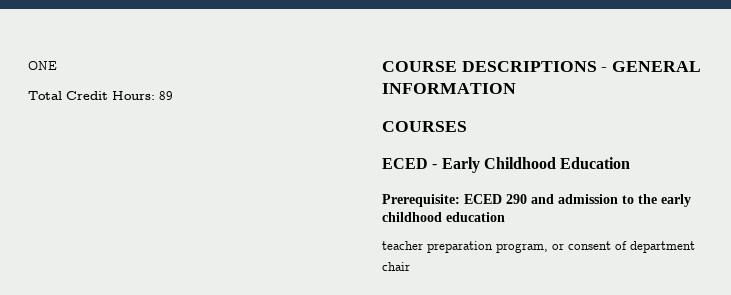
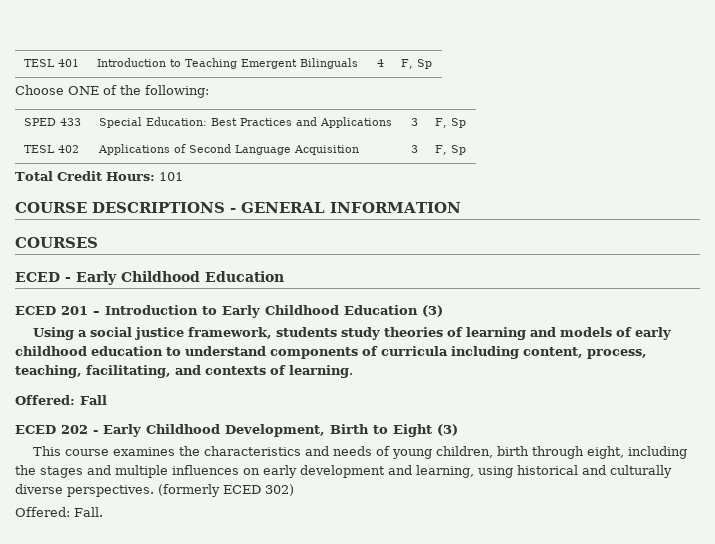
- ONE
+ TESL 401 | Introduction to Teaching Emergent Bilinguals | 4 | F, Sp
+ Choose ONE of the following:
+ SPED 433 | Special Education: Best Practices and Applications | 3 | F, Sp
+ TESL 402 | Applications of Second Language Acquisition | 3 | F, Sp
- Total Credit Hours: 89
+ Total Credit Hours: 101
- Prerequisite: ECED 290 and admission to the early childhood education
- teacher preparation program, or consent of department chair
+ ECED 201 – Introduction to Early Childhood Education (3)
+ Using a social justice framework, students study theories of learning and models of early childhood education to understand components of curricula including content, process, teaching, facilitating, and contexts of learning.
+ Offered: Fall
+ ECED 202 - Early Childhood Development, Birth to Eight (3)
+ This course examines the characteristics and needs of young children, birth through eight, including the stages and multiple influences on early development and learning, using historical and culturally diverse perspectives. (formerly ECED 302)
+ Offered: Fall.

